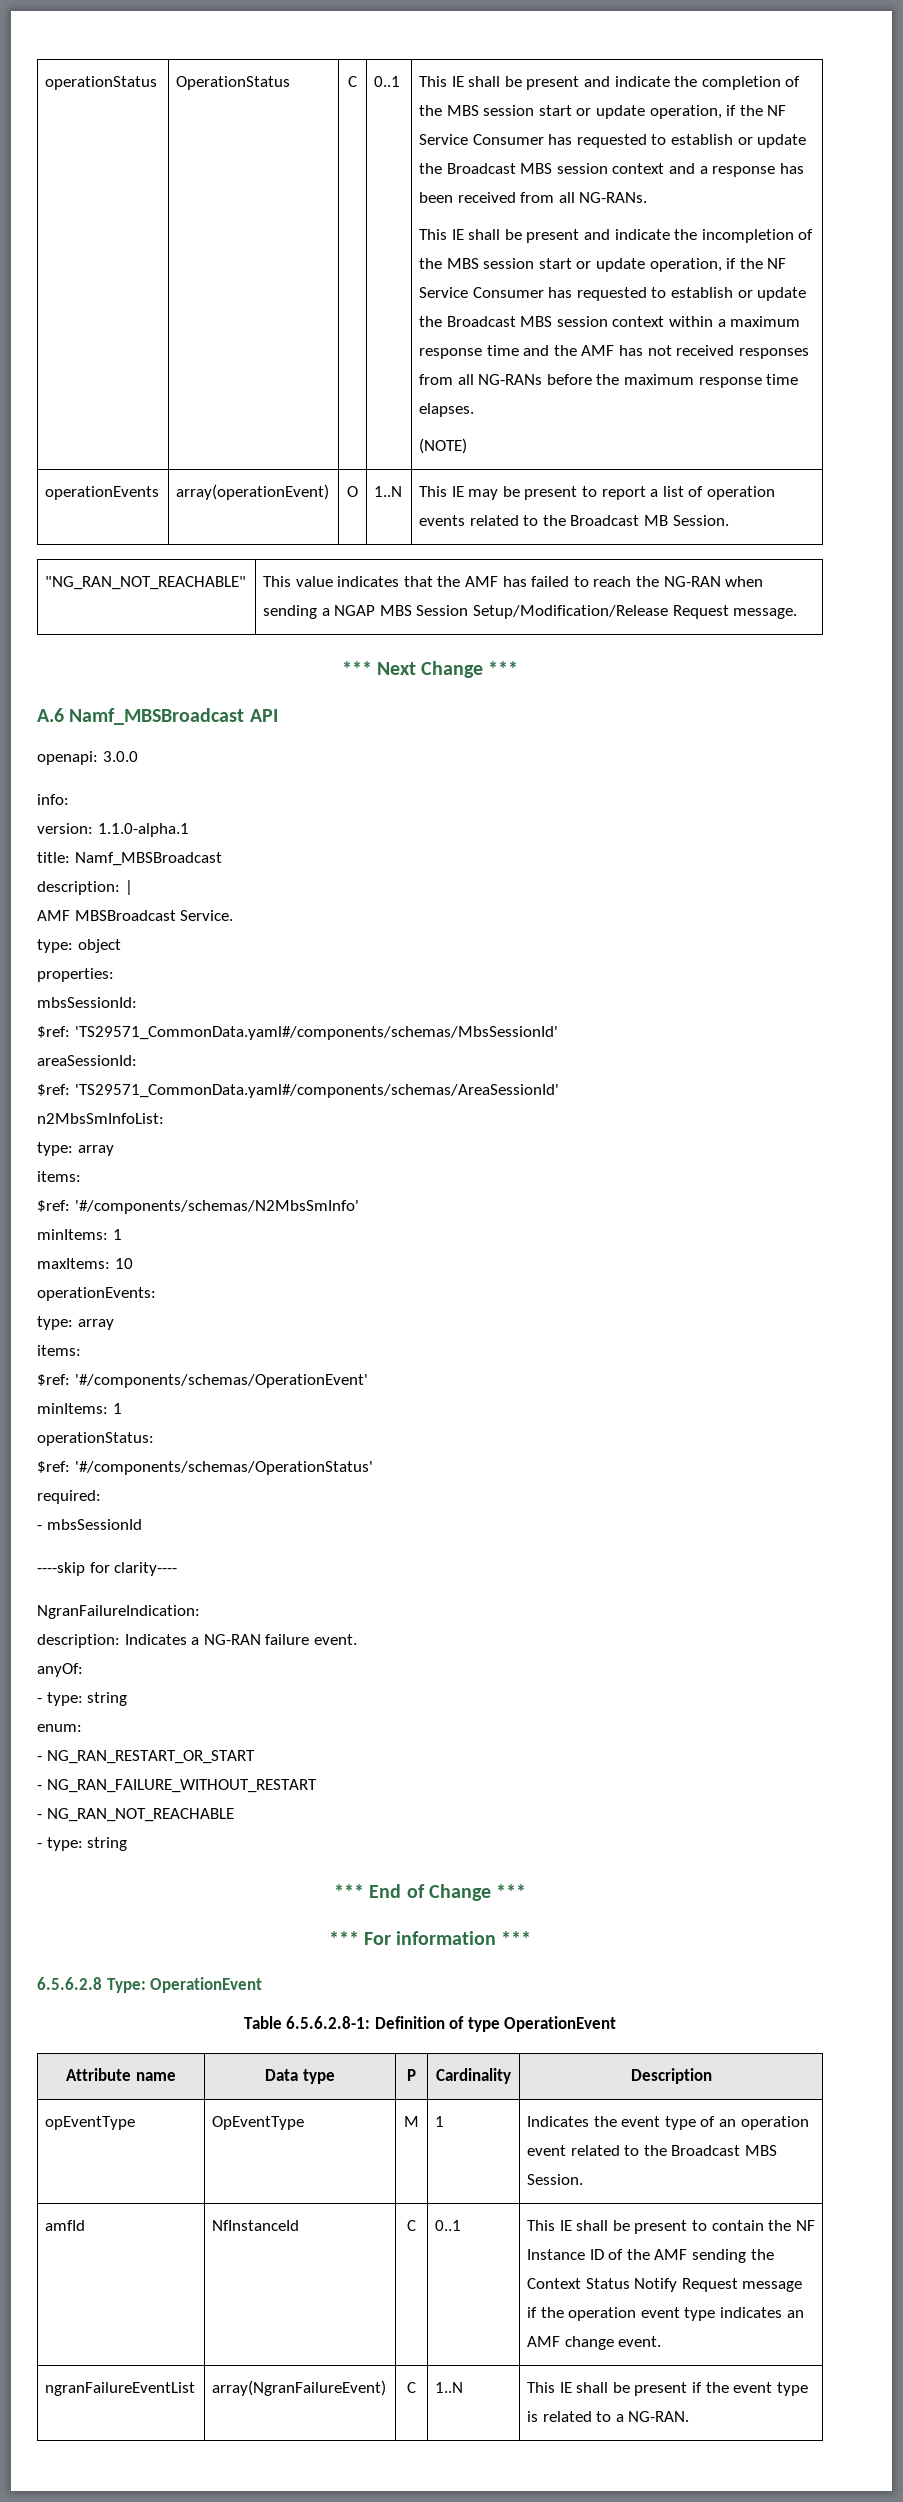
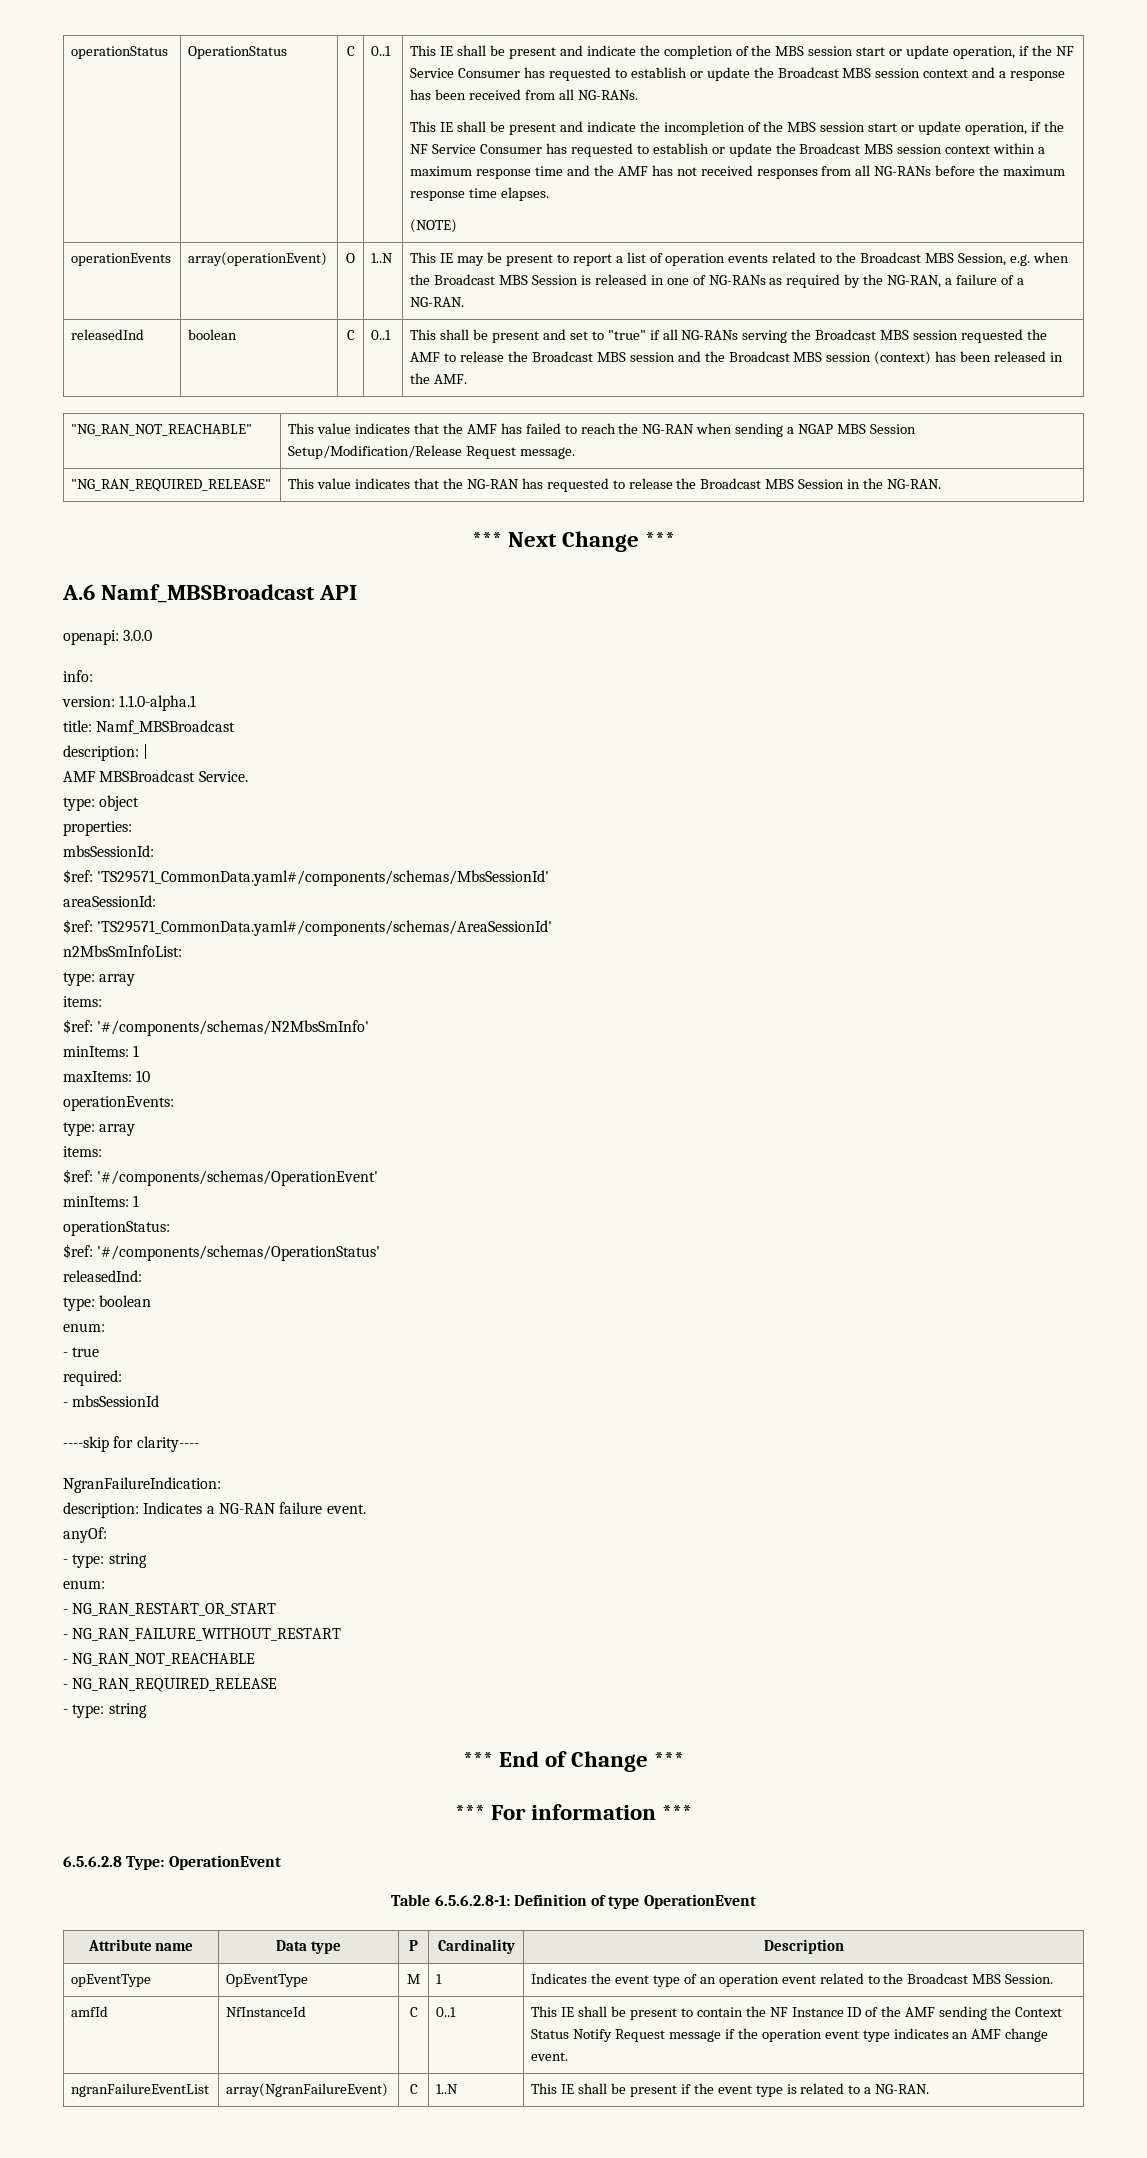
- This IE may be present to report a list of operation events related to the Broadcast MB Session.
+ This IE may be present to report a list of operation events related to the Broadcast MBS Session, e.g. when the Broadcast MBS Session is released in one of NG-RANs as required by the NG-RAN, a failure of a NG-RAN.
+ releasedInd | boolean | C | 0..1 | This shall be present and set to "true" if all NG-RANs serving the Broadcast MBS session requested the AMF to release the Broadcast MBS session and the Broadcast MBS session (context) has been released in the AMF.
+ "NG_RAN_REQUIRED_RELEASE" | This value indicates that the NG-RAN has requested to release the Broadcast MBS Session in the NG-RAN.
+ releasedInd:
+ type: boolean
+ enum:
+ - true
+ - NG_RAN_REQUIRED_RELEASE

